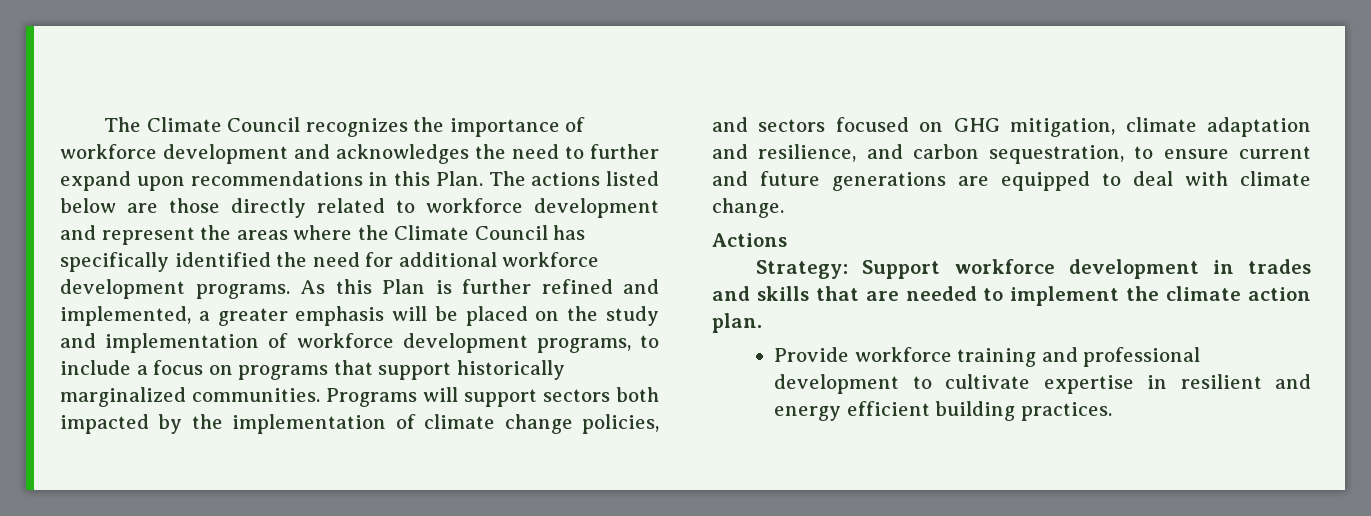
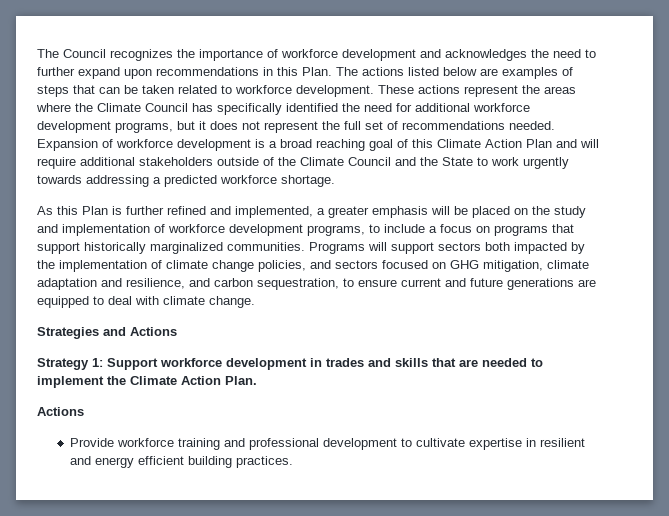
- The Climate Council recognizes the importance of workforce development and acknowledges the need to further expand upon recommendations in this Plan.
+ The Council recognizes the importance of workforce development and acknowledges the need to further expand upon recommendations in this Plan.
- The actions listed below are those directly related to workforce development and represent the areas where the Climate Council has specifically identified the need for additional workforce development programs. As this Plan is further refined and implemented, a greater emphasis will be placed on the study and implementation of workforce development programs, to include a focus on programs that support historically marginalized communities.
+ The actions listed below are examples of steps that can be taken related to workforce development. These actions represent the areas where the Climate Council has specifically identified the need for additional workforce development programs, but it does not represent the full set of recommendations needed. Expansion of workforce development is a broad reaching goal of this Climate Action Plan and will require additional stakeholders outside of the Climate Council and the State to work urgently towards addressing a predicted workforce shortage.
+ As this Plan is further refined and implemented, a greater emphasis will be placed on the study and implementation of workforce development programs, to include a focus on programs that support historically marginalized communities.
+ Strategies and Actions
+ Strategy 1: Support workforce development in trades and skills that are needed to implement the Climate Action Plan.
  Actions
- Strategy: Support workforce development in trades and skills that are needed to implement the climate action plan.

